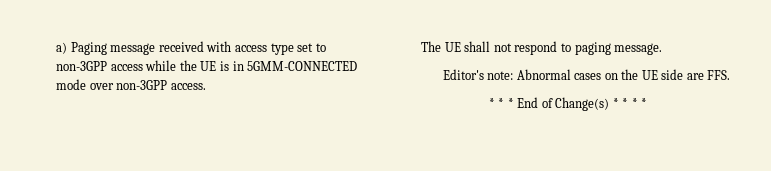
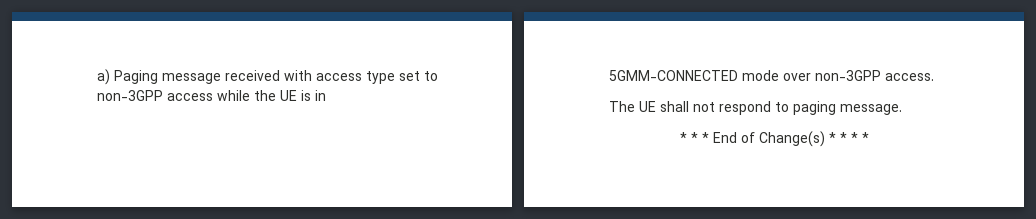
- Editor's note: Abnormal cases on the UE side are FFS.

